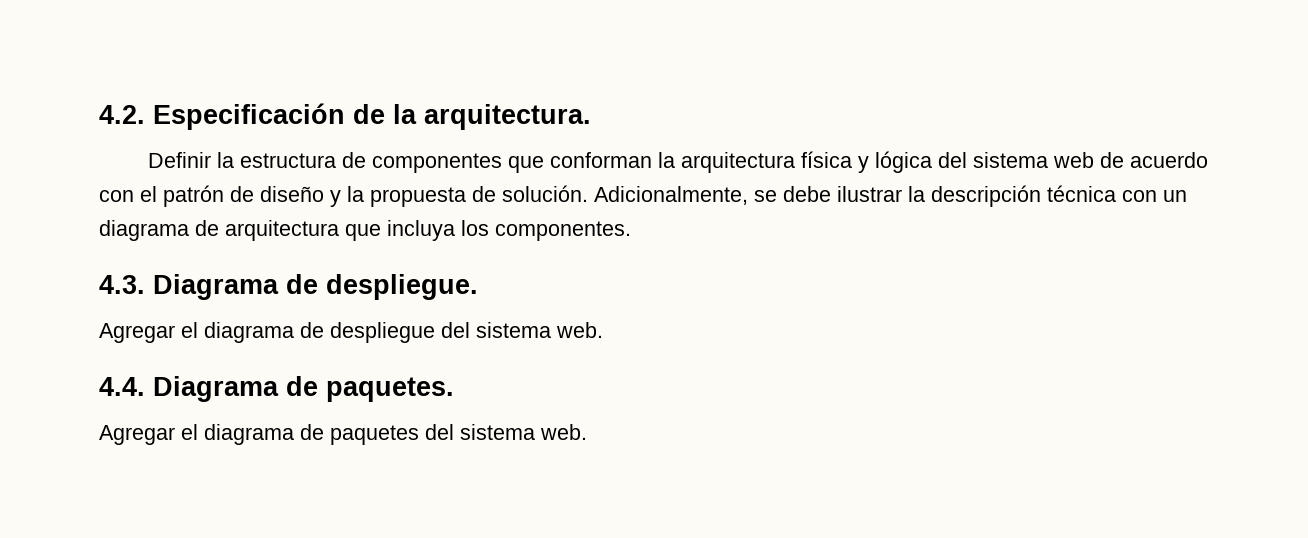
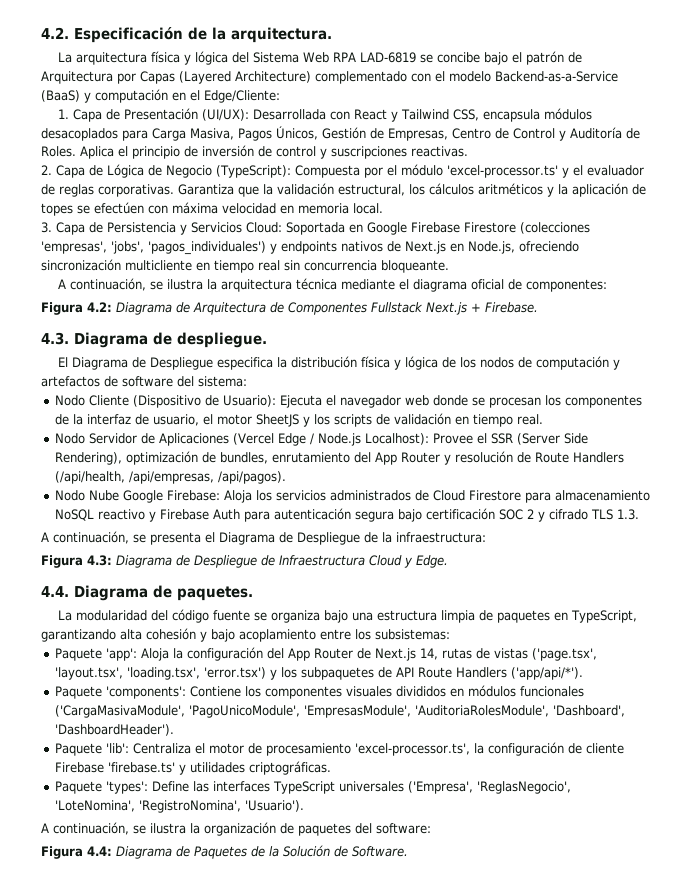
- Definir la estructura de componentes que conforman la arquitectura física y lógica del sistema web de acuerdo con el patrón de diseño y la propuesta de solución. Adicionalmente, se debe ilustrar la descripción técnica con un diagrama de arquitectura que incluya los componentes.
+ La arquitectura física y lógica del Sistema Web RPA LAD-6819 se concibe bajo el patrón de Arquitectura por Capas (Layered Architecture) complementado con el modelo Backend-as-a-Service (BaaS) y computación en el Edge/Cliente:
+ 1. Capa de Presentación (UI/UX): Desarrollada con React y Tailwind CSS, encapsula módulos desacoplados para Carga Masiva, Pagos Únicos, Gestión de Empresas, Centro de Control y Auditoría de Roles. Aplica el principio de inversión de control y suscripciones reactivas.
+ 2. Capa de Lógica de Negocio (TypeScript): Compuesta por el módulo 'excel-processor.ts' y el evaluador de reglas corporativas. Garantiza que la validación estructural, los cálculos aritméticos y la aplicación de topes se efectúen con máxima velocidad en memoria local.
+ 3. Capa de Persistencia y Servicios Cloud: Soportada en Google Firebase Firestore (colecciones 'empresas', 'jobs', 'pagos_individuales') y endpoints nativos de Next.js en Node.js, ofreciendo sincronización multicliente en tiempo real sin concurrencia bloqueante.
+ A continuación, se ilustra la arquitectura técnica mediante el diagrama oficial de componentes:
+ Figura 4.2: Diagrama de Arquitectura de Componentes Fullstack Next.js + Firebase.
  4.3. Diagrama de despliegue.
- Agregar el diagrama de despliegue del sistema web.
+ El Diagrama de Despliegue especifica la distribución física y lógica de los nodos de computación y artefactos de software del sistema:
+ Nodo Cliente (Dispositivo de Usuario): Ejecuta el navegador web donde se procesan los componentes de la interfaz de usuario, el motor SheetJS y los scripts de validación en tiempo real.
+ Nodo Servidor de Aplicaciones (Vercel Edge / Node.js Localhost): Provee el SSR (Server Side Rendering), optimización de bundles, enrutamiento del App Router y resolución de Route Handlers (/api/health, /api/empresas, /api/pagos).
+ Nodo Nube Google Firebase: Aloja los servicios administrados de Cloud Firestore para almacenamiento NoSQL reactivo y Firebase Auth para autenticación segura bajo certificación SOC 2 y cifrado TLS 1.3.
+ A continuación, se presenta el Diagrama de Despliegue de la infraestructura:
+ Figura 4.3: Diagrama de Despliegue de Infraestructura Cloud y Edge.
  4.4. Diagrama de paquetes.
- Agregar el diagrama de paquetes del sistema web.
+ La modularidad del código fuente se organiza bajo una estructura limpia de paquetes en TypeScript, garantizando alta cohesión y bajo acoplamiento entre los subsistemas:
+ Paquete 'app': Aloja la configuración del App Router de Next.js 14, rutas de vistas ('page.tsx', 'layout.tsx', 'loading.tsx', 'error.tsx') y los subpaquetes de API Route Handlers ('app/api/*').
+ Paquete 'components': Contiene los componentes visuales divididos en módulos funcionales ('CargaMasivaModule', 'PagoUnicoModule', 'EmpresasModule', 'AuditoriaRolesModule', 'Dashboard', 'DashboardHeader').
+ Paquete 'lib': Centraliza el motor de procesamiento 'excel-processor.ts', la configuración de cliente Firebase 'firebase.ts' y utilidades criptográficas.
+ Paquete 'types': Define las interfaces TypeScript universales ('Empresa', 'ReglasNegocio', 'LoteNomina', 'RegistroNomina', 'Usuario').
+ A continuación, se ilustra la organización de paquetes del software:
+ Figura 4.4: Diagrama de Paquetes de la Solución de Software.

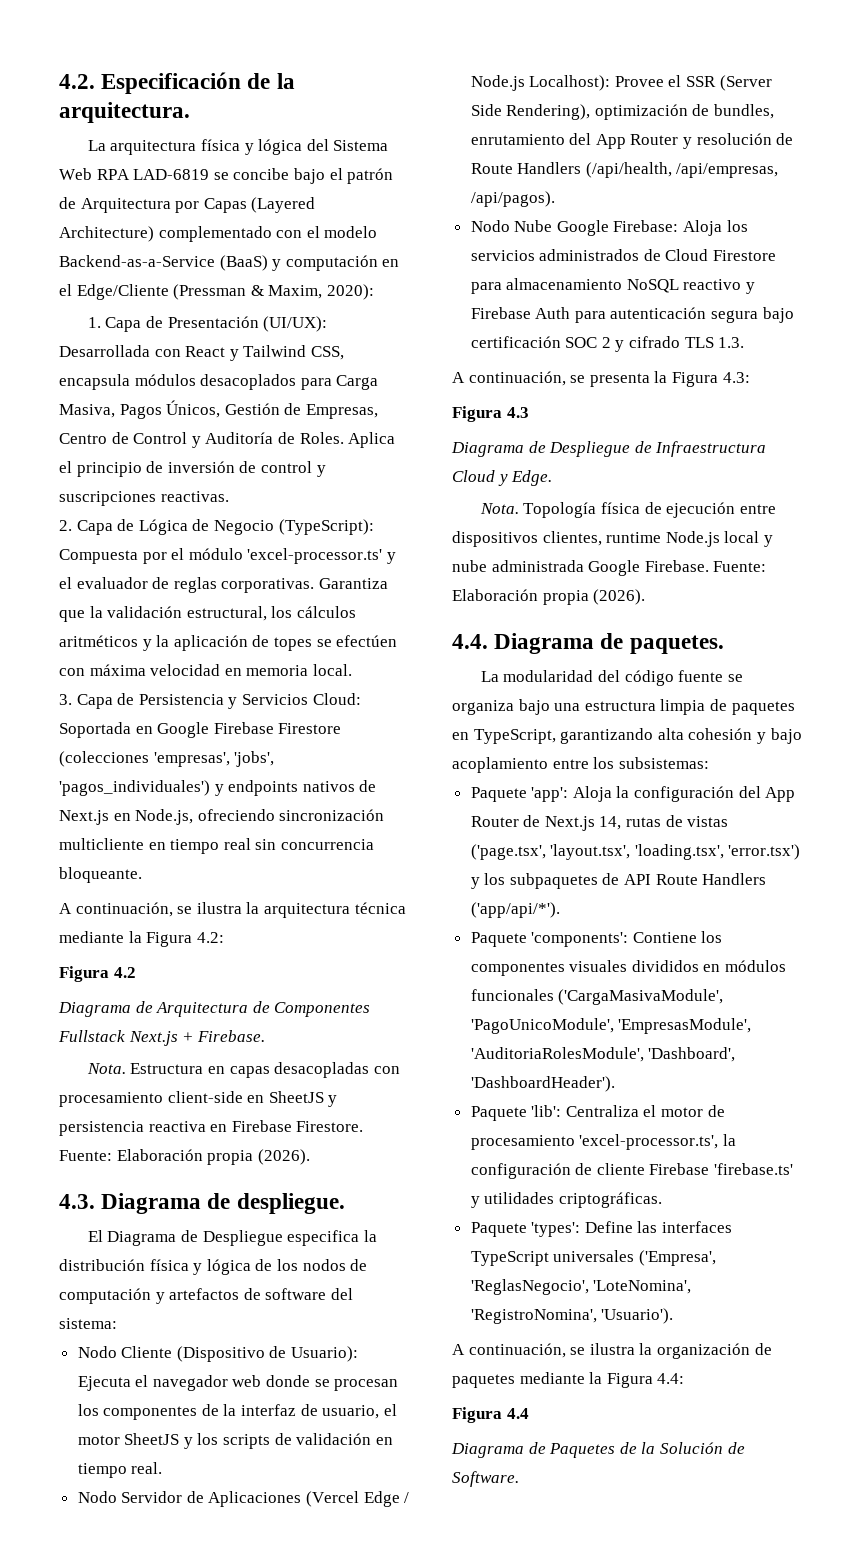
- La arquitectura física y lógica del Sistema Web RPA LAD-6819 se concibe bajo el patrón de Arquitectura por Capas (Layered Architecture) complementado con el modelo Backend-as-a-Service (BaaS) y computación en el Edge/Cliente:
+ La arquitectura física y lógica del Sistema Web RPA LAD-6819 se concibe bajo el patrón de Arquitectura por Capas (Layered Architecture) complementado con el modelo Backend-as-a-Service (BaaS) y computación en el Edge/Cliente (Pressman & Maxim, 2020):
- A continuación, se ilustra la arquitectura técnica mediante el diagrama oficial de componentes:
- Figura 4.2: Diagrama de Arquitectura de Componentes Fullstack Next.js + Firebase.
+ A continuación, se ilustra la arquitectura técnica mediante la Figura 4.2:
+ Figura 4.2
+ Diagrama de Arquitectura de Componentes Fullstack Next.js + Firebase.
+ Nota. Estructura en capas desacopladas con procesamiento client-side en SheetJS y persistencia reactiva en Firebase Firestore. Fuente: Elaboración propia (2026).
- A continuación, se presenta el Diagrama de Despliegue de la infraestructura:
- Figura 4.3: Diagrama de Despliegue de Infraestructura Cloud y Edge.
+ A continuación, se presenta la Figura 4.3:
+ Figura 4.3
+ Diagrama de Despliegue de Infraestructura Cloud y Edge.
+ Nota. Topología física de ejecución entre dispositivos clientes, runtime Node.js local y nube administrada Google Firebase. Fuente: Elaboración propia (2026).
- A continuación, se ilustra la organización de paquetes del software:
- Figura 4.4: Diagrama de Paquetes de la Solución de Software.
+ A continuación, se ilustra la organización de paquetes mediante la Figura 4.4:
+ Figura 4.4
+ Diagrama de Paquetes de la Solución de Software.

